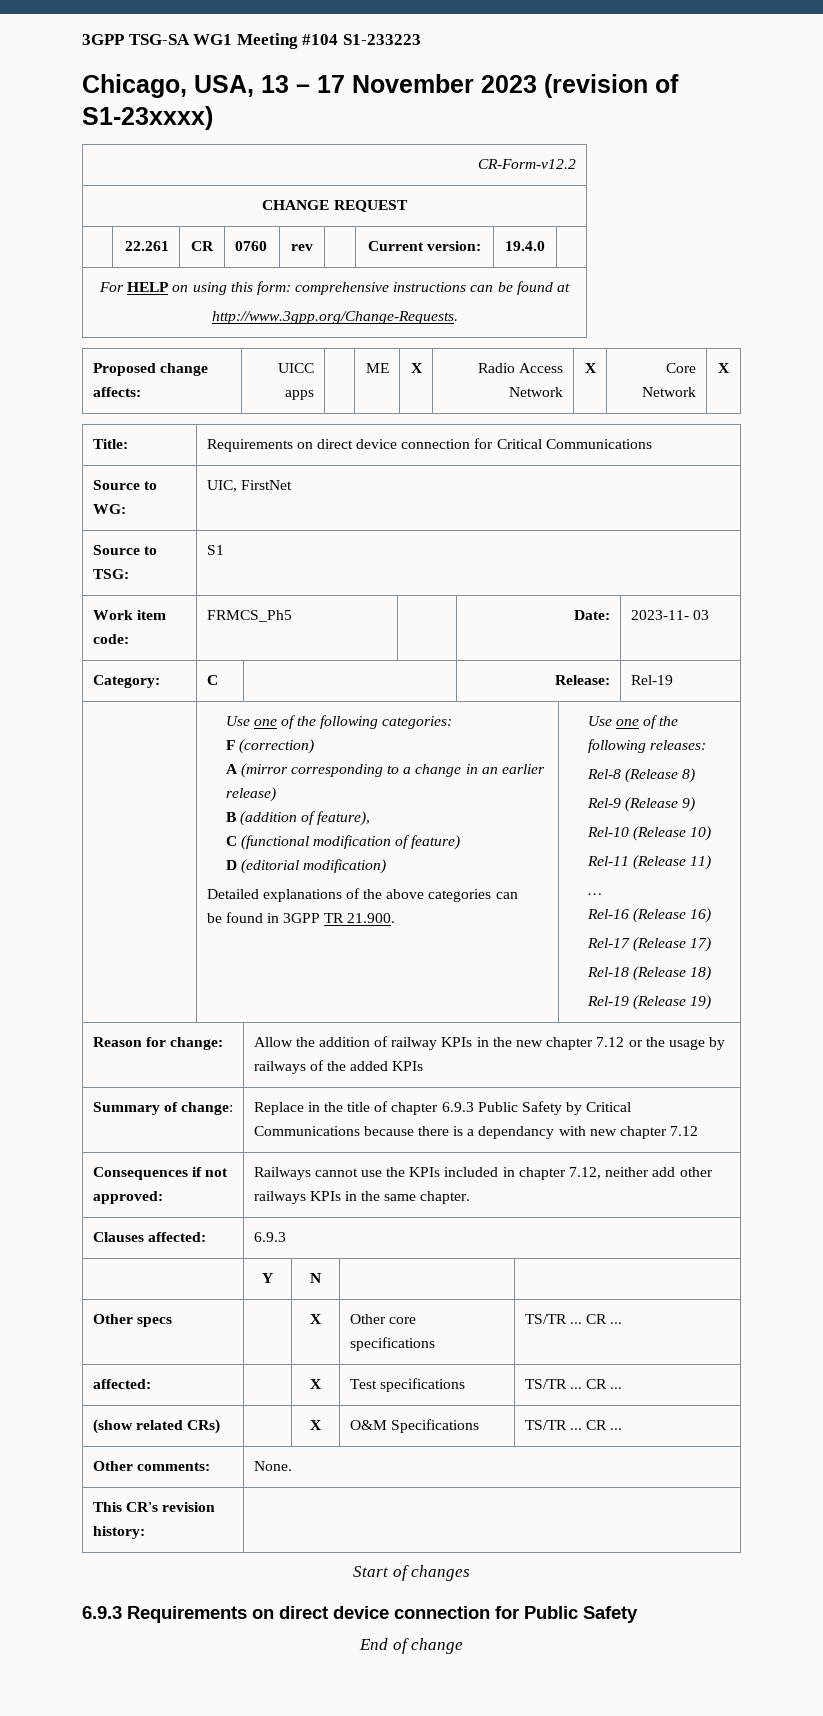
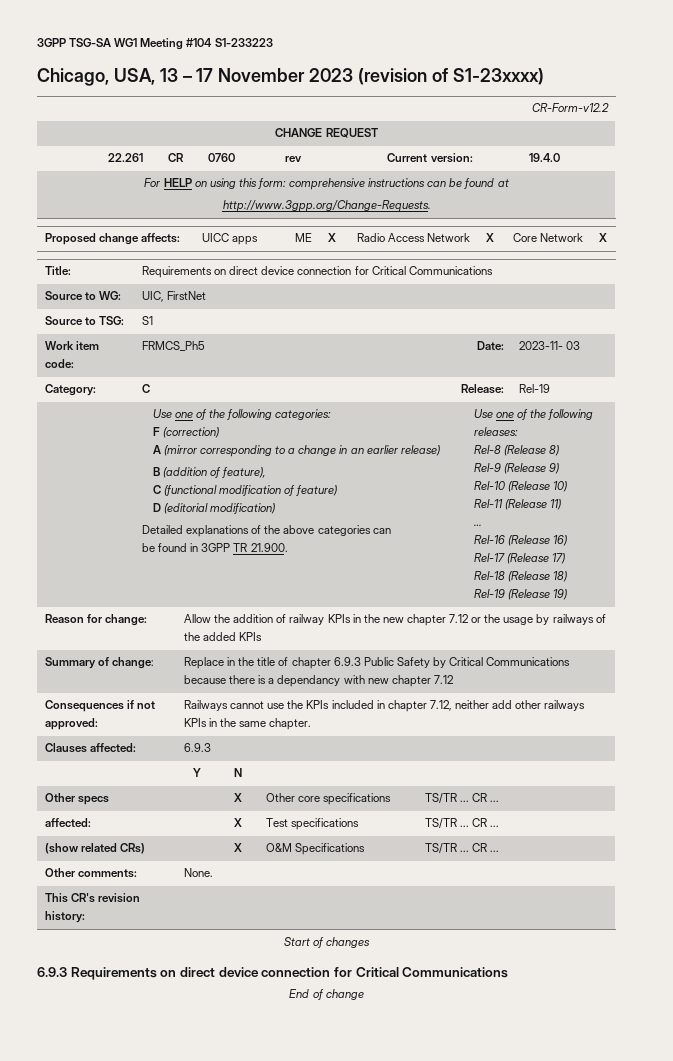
- 6.9.3 Requirements on direct device connection for Public Safety
+ 6.9.3 Requirements on direct device connection for Critical Communications

